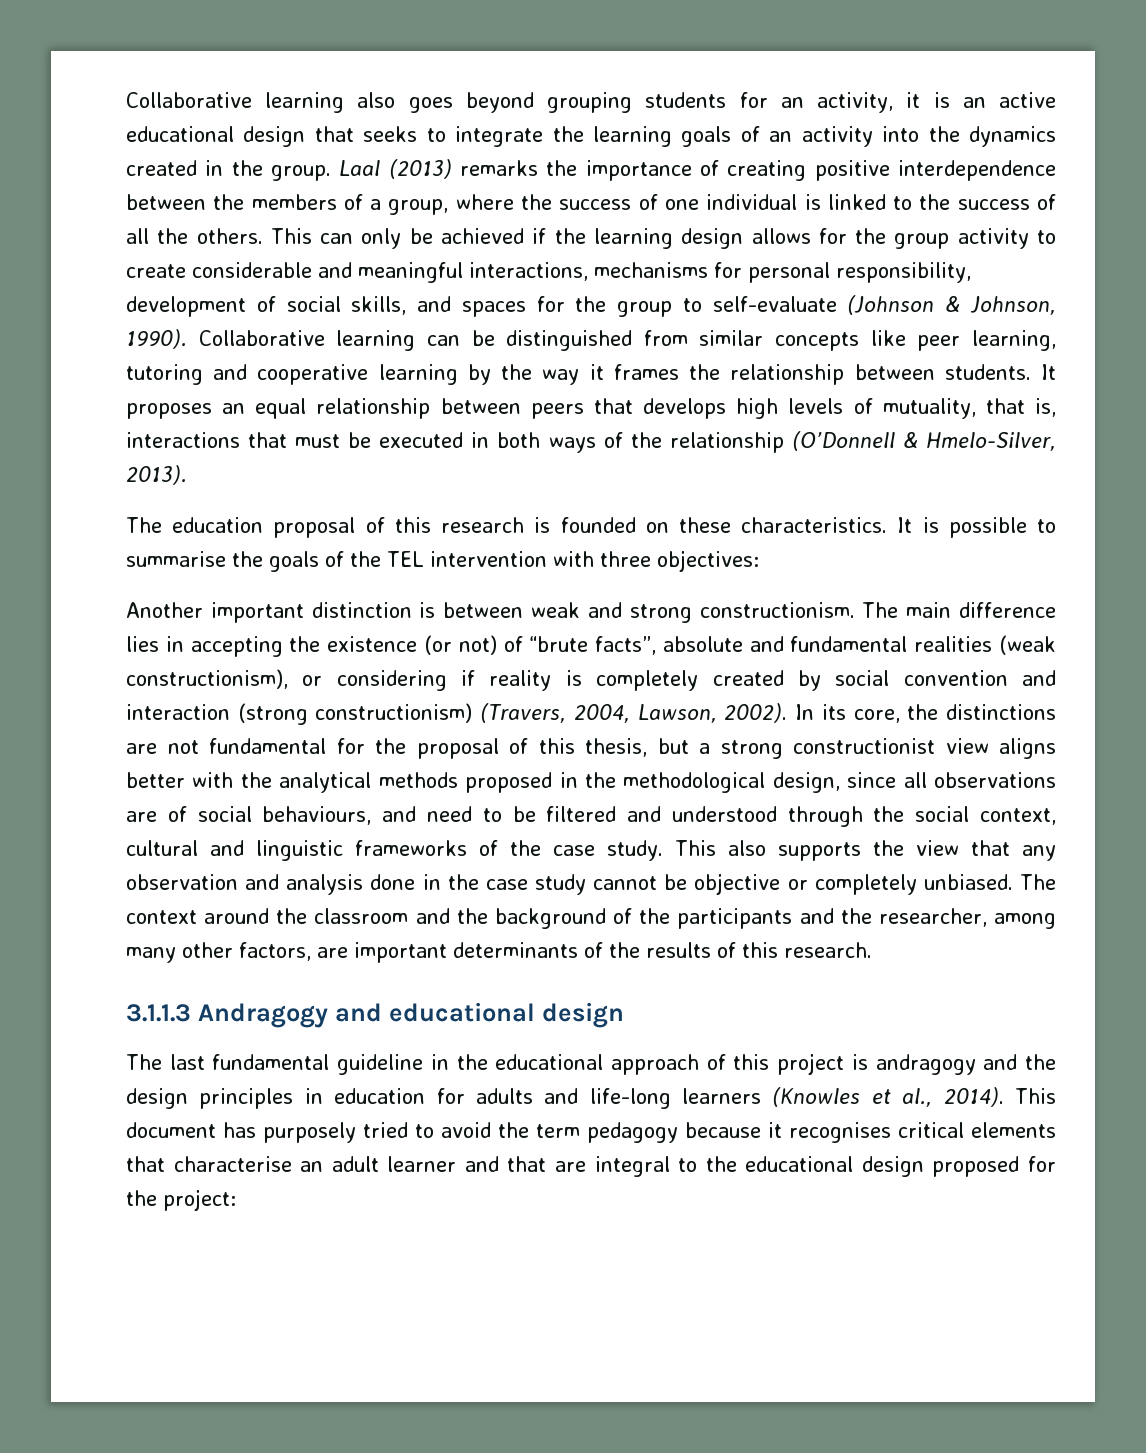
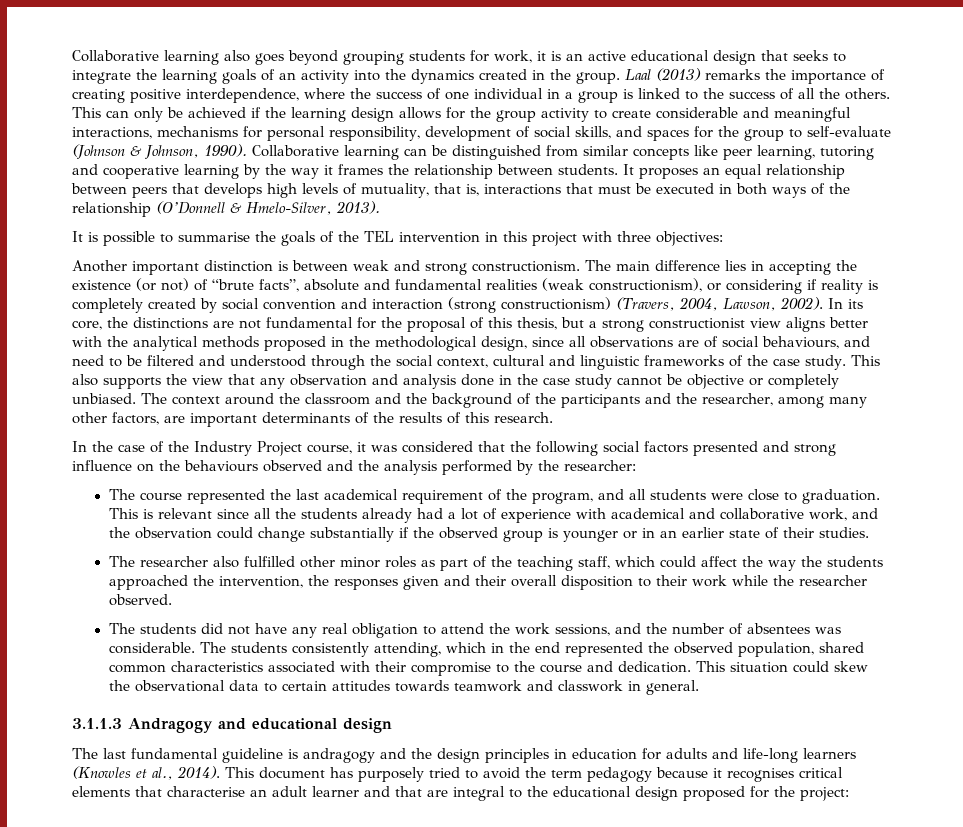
- Collaborative learning also goes beyond grouping students for an activity, it is an active educational design that seeks to integrate the learning goals of an activity into the dynamics created in the group.
+ Collaborative learning also goes beyond grouping students for work, it is an active educational design that seeks to integrate the learning goals of an activity into the dynamics created in the group.
- Laal (2013) remarks the importance of creating positive interdependence between the members of a group, where the success of one individual is linked to the success of all the others.
+ Laal (2013) remarks the importance of creating positive interdependence, where the success of one individual in a group is linked to the success of all the others.
- The education proposal of this research is founded on these characteristics. It is possible to summarise the goals of the TEL intervention with three objectives:
+ It is possible to summarise the goals of the TEL intervention in this project with three objectives:
+ In the case of the Industry Project course, it was considered that the following social factors presented and strong influence on the behaviours observed and the analysis performed by the researcher:
+ The course represented the last academical requirement of the program, and all students were close to graduation. This is relevant since all the students already had a lot of experience with academical and collaborative work, and the observation could change substantially if the observed group is younger or in an earlier state of their studies.
+ The researcher also fulfilled other minor roles as part of the teaching staff, which could affect the way the students approached the intervention, the responses given and their overall disposition to their work while the researcher observed.
+ The students did not have any real obligation to attend the work sessions, and the number of absentees was considerable. The students consistently attending, which in the end represented the observed population, shared common characteristics associated with their compromise to the course and dedication. This situation could skew the observational data to certain attitudes towards teamwork and classwork in general.
- The last fundamental guideline in the educational approach of this project is andragogy and the design principles in education for adults and life-long learners (Knowles et al., 2014).
+ The last fundamental guideline is andragogy and the design principles in education for adults and life-long learners (Knowles et al., 2014).

